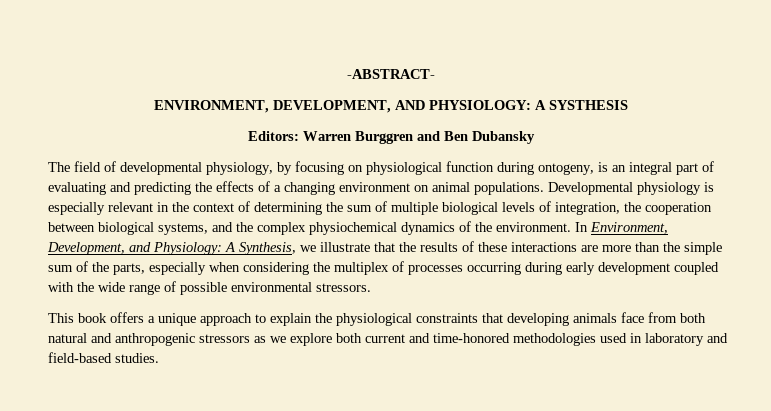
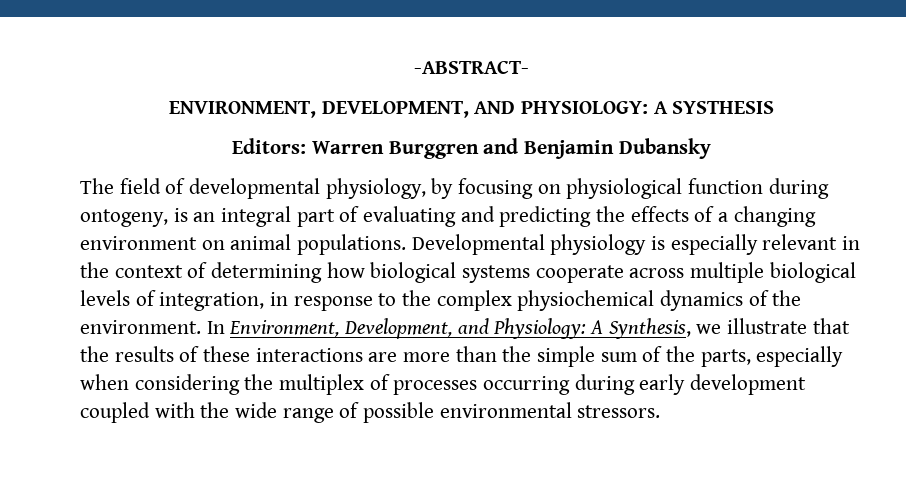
- Editors: Warren Burggren and Ben Dubansky
+ Editors: Warren Burggren and Benjamin Dubansky
- Developmental physiology is especially relevant in the context of determining the sum of multiple biological levels of integration, the cooperation between biological systems, and the complex physiochemical dynamics of the environment.
+ Developmental physiology is especially relevant in the context of determining how biological systems cooperate across multiple biological levels of integration, in response to the complex physiochemical dynamics of the environment.
- This book offers a unique approach to explain the physiological constraints that developing animals face from both natural and anthropogenic stressors as we explore both current and time-honored methodologies used in laboratory and field-based studies.

